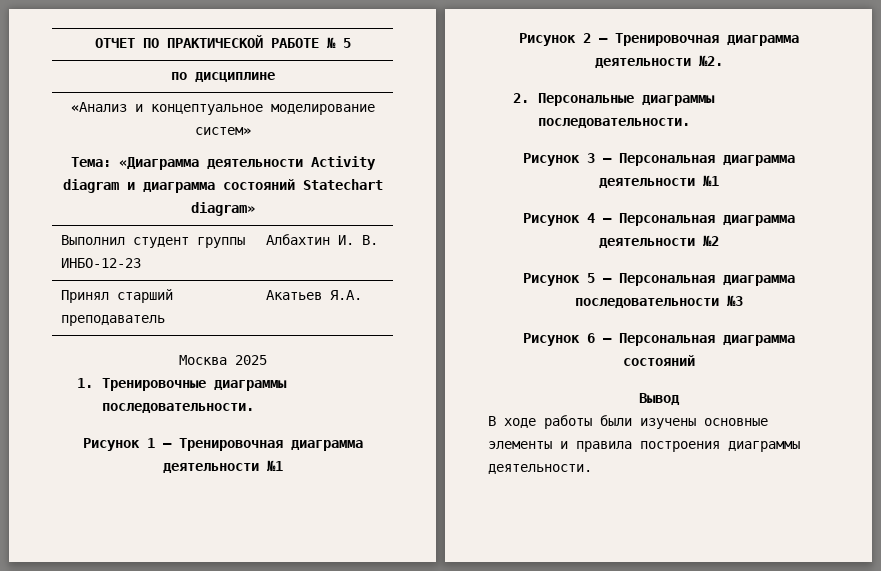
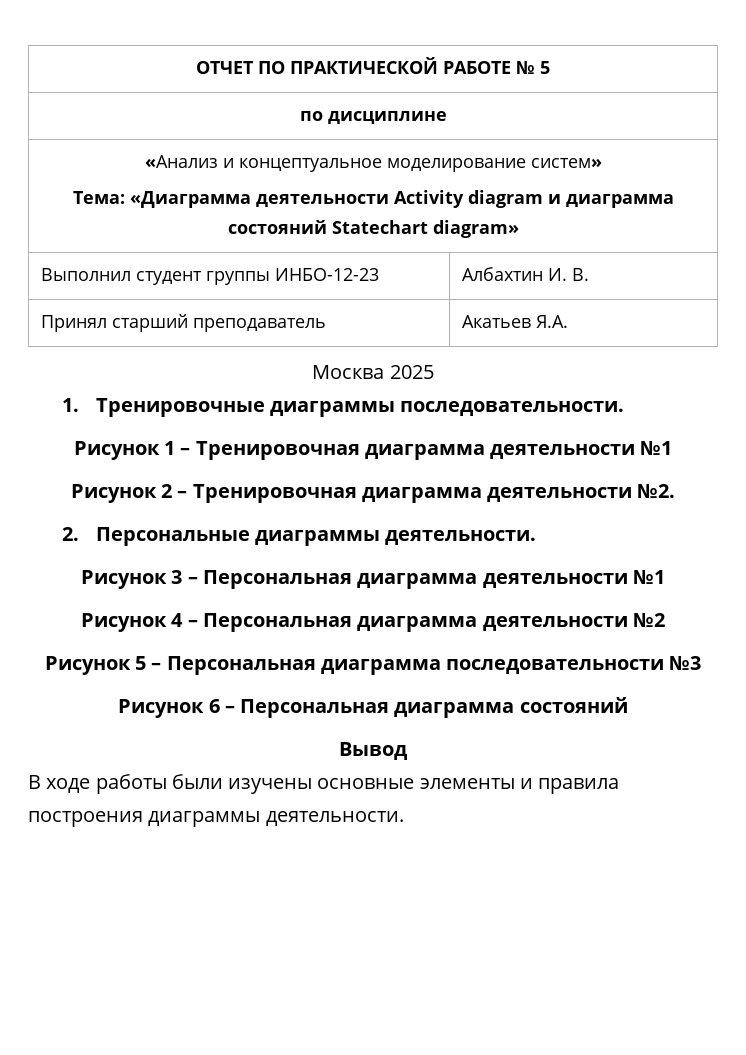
- 2. Персональные диаграммы последовательности.
+ 2. Персональные диаграммы деятельности.

